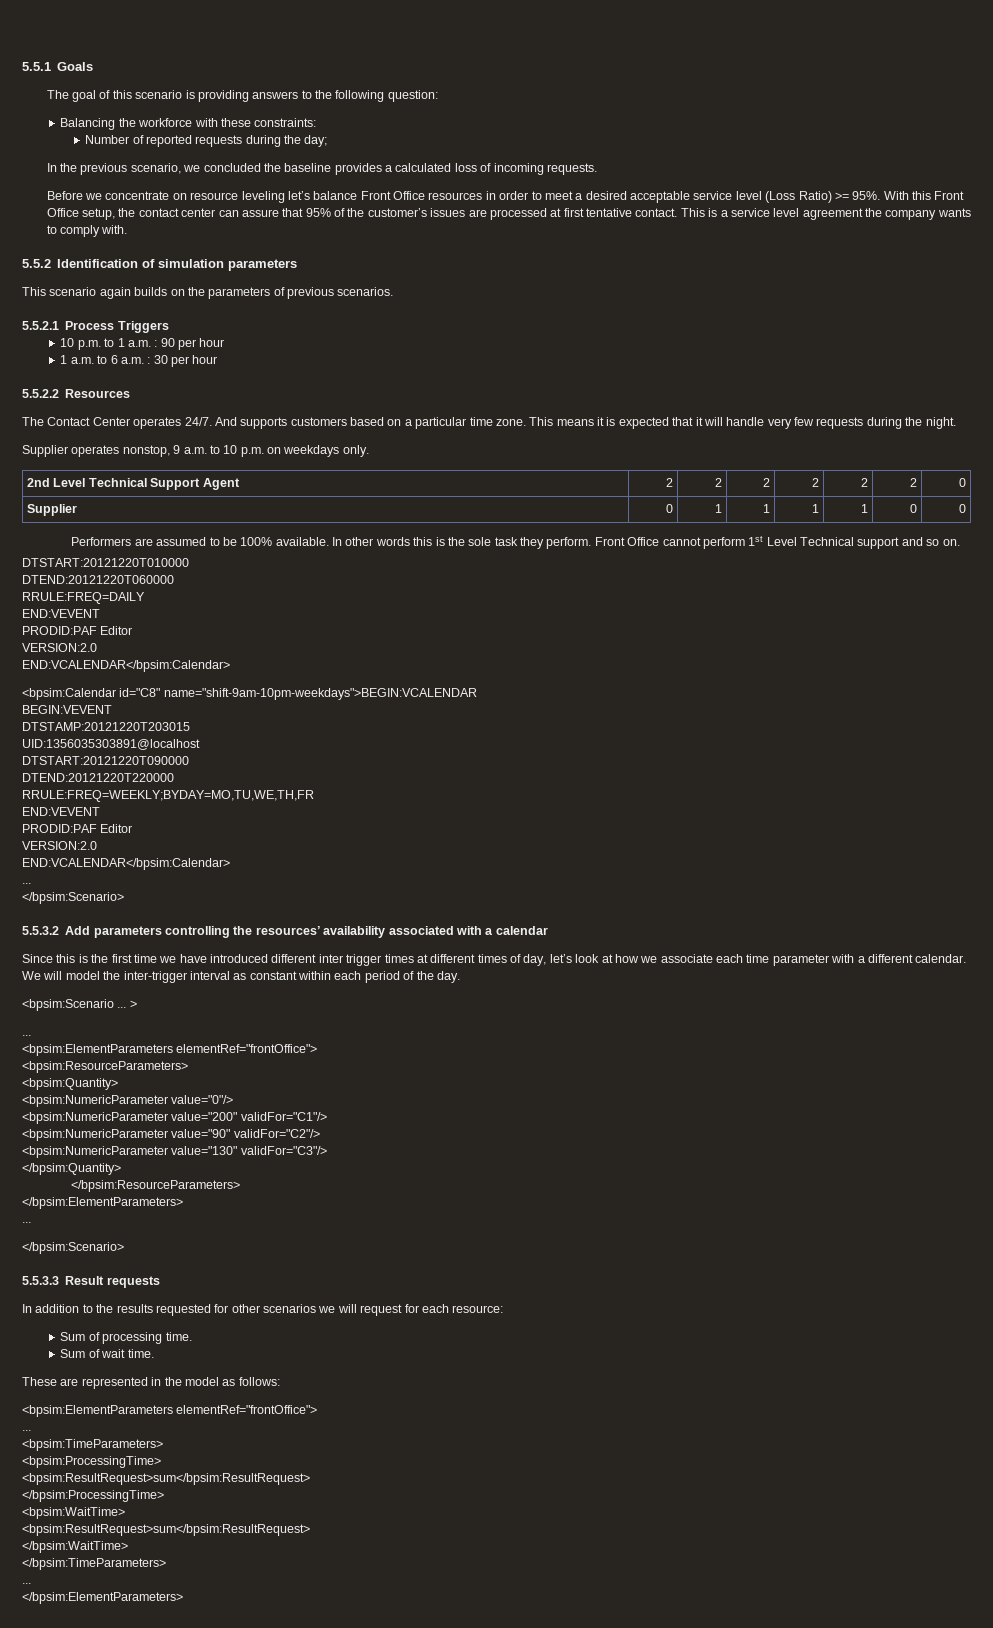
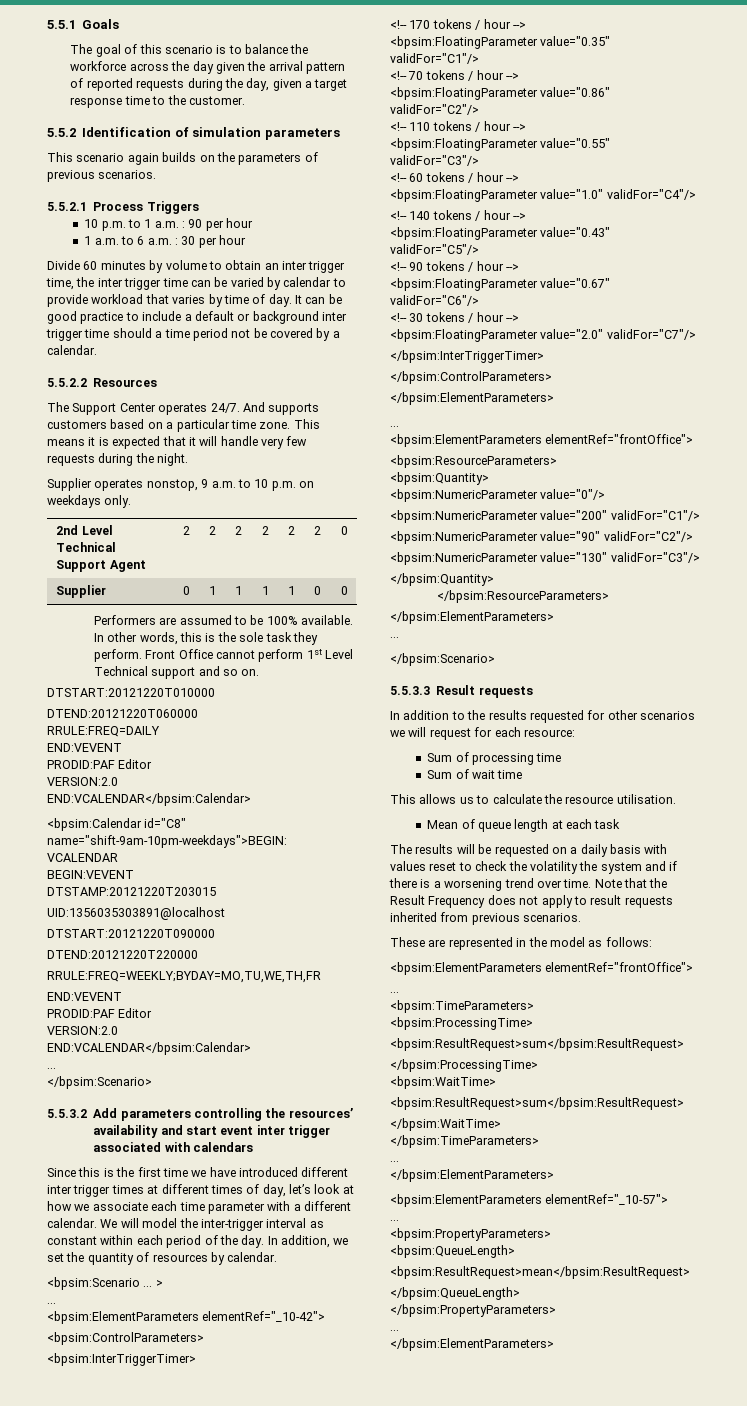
- The goal of this scenario is providing answers to the following question:
- Balancing the workforce with these constraints:
- Number of reported requests during the day;
- In the previous scenario, we concluded the baseline provides a calculated loss of incoming requests.
- Before we concentrate on resource leveling let’s balance Front Office resources in order to meet a desired acceptable service level (Loss Ratio) >= 95%. With this Front Office setup, the contact center can assure that 95% of the customer’s issues are processed at first tentative contact. This is a service level agreement the company wants to comply with.
+ The goal of this scenario is to balance the workforce across the day given the arrival pattern of reported requests during the day, given a target response time to the customer.
+ Divide 60 minutes by volume to obtain an inter trigger time, the inter trigger time can be varied by calendar to provide workload that varies by time of day. It can be good practice to include a default or background inter trigger time should a time period not be covered by a calendar.
- The Contact Center operates 24/7.
+ The Support Center operates 24/7.
- In other words this is the sole task they perform.
+ In other words, this is the sole task they perform.
- 5.5.3.2 Add parameters controlling the resources’ availability associated with a calendar
+ 5.5.3.2 Add parameters controlling the resources’ availability and start event inter trigger associated with calendars
- We will model the inter-trigger interval as constant within each period of the day.
+ We will model the inter-trigger interval as constant within each period of the day. In addition, we set the quantity of resources by calendar.
  <bpsim:Scenario ... >
+ ...
+ <bpsim:ElementParameters elementRef="_10-42">
+ <bpsim:ControlParameters>
+ <bpsim:InterTriggerTimer>
+ <!-- 170 tokens / hour -->
+ <bpsim:FloatingParameter value="0.35" validFor="C1"/>
+ <!-- 70 tokens / hour -->
+ <bpsim:FloatingParameter value="0.86" validFor="C2"/>
+ <!-- 110 tokens / hour -->
+ <bpsim:FloatingParameter value="0.55" validFor="C3"/>
+ <!-- 60 tokens / hour -->
+ <bpsim:FloatingParameter value="1.0" validFor="C4"/>
+ <!-- 140 tokens / hour -->
+ <bpsim:FloatingParameter value="0.43" validFor="C5"/>
+ <!-- 90 tokens / hour -->
+ <bpsim:FloatingParameter value="0.67" validFor="C6"/>
+ <!-- 30 tokens / hour -->
+ <bpsim:FloatingParameter value="2.0" validFor="C7"/>
+ </bpsim:InterTriggerTimer>
+ </bpsim:ControlParameters>
+ </bpsim:ElementParameters>
- Sum of processing time.
+ Sum of processing time
- Sum of wait time.
+ Sum of wait time
+ This allows us to calculate the resource utilisation.
+ Mean of queue length at each task
+ The results will be requested on a daily basis with values reset to check the volatility the system and if there is a worsening trend over time. Note that the Result Frequency does not apply to result requests inherited from previous scenarios.
+ <bpsim:ElementParameters elementRef="_10-57">
+ ...
+ <bpsim:PropertyParameters>
+ <bpsim:QueueLength>
+ <bpsim:ResultRequest>mean</bpsim:ResultRequest>
+ </bpsim:QueueLength>
+ </bpsim:PropertyParameters>
+ ...
+ </bpsim:ElementParameters>

